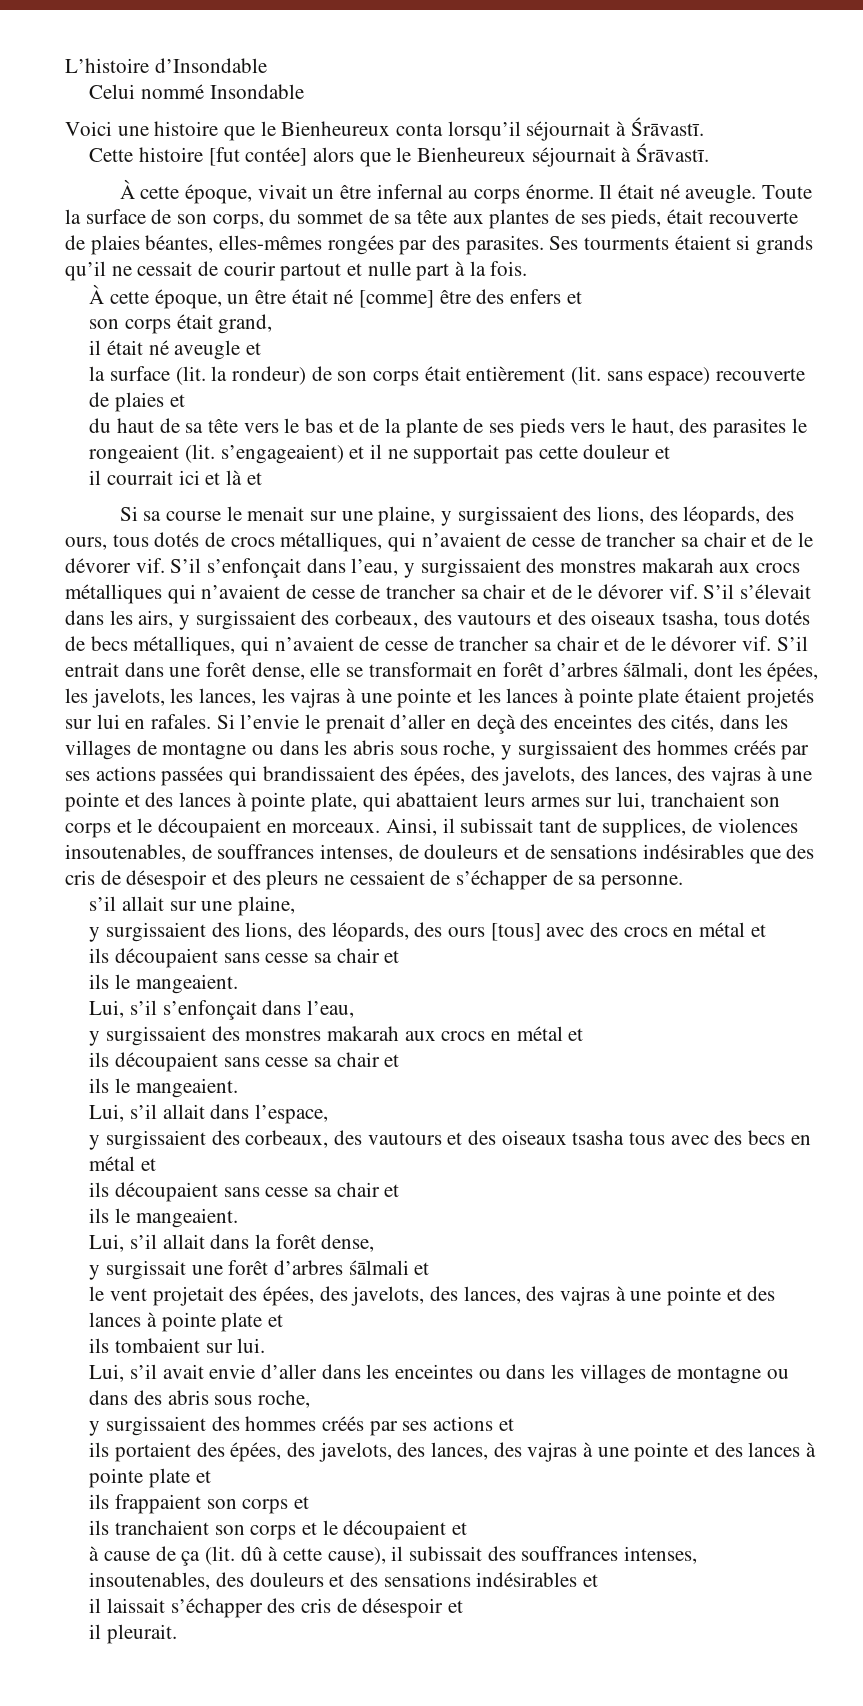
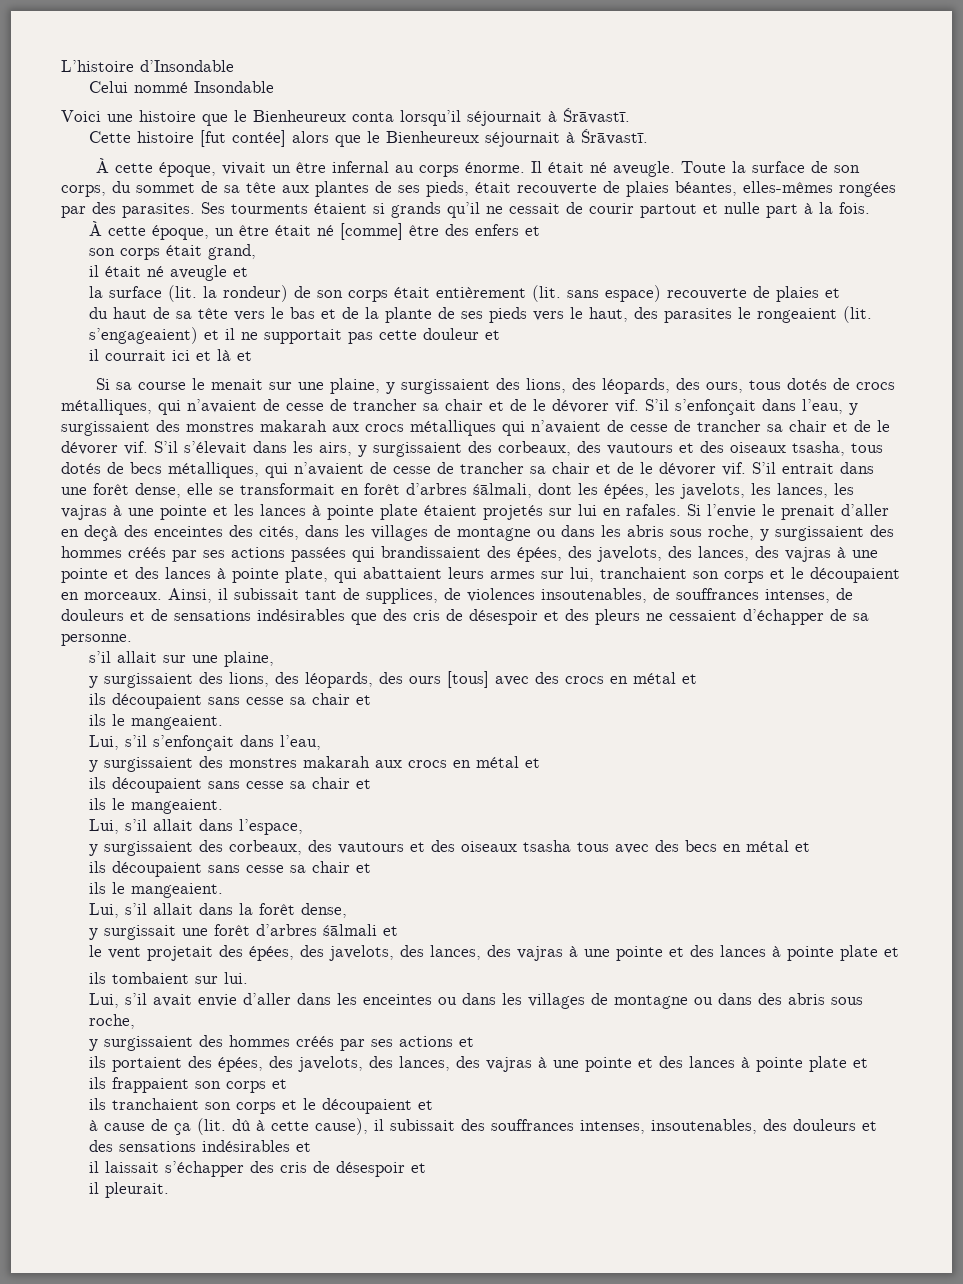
- Ainsi, il subissait tant de supplices, de violences insoutenables, de souffrances intenses, de douleurs et de sensations indésirables que des cris de désespoir et des pleurs ne cessaient de s’échapper de sa personne.
+ Ainsi, il subissait tant de supplices, de violences insoutenables, de souffrances intenses, de douleurs et de sensations indésirables que des cris de désespoir et des pleurs ne cessaient d’échapper de sa personne.

